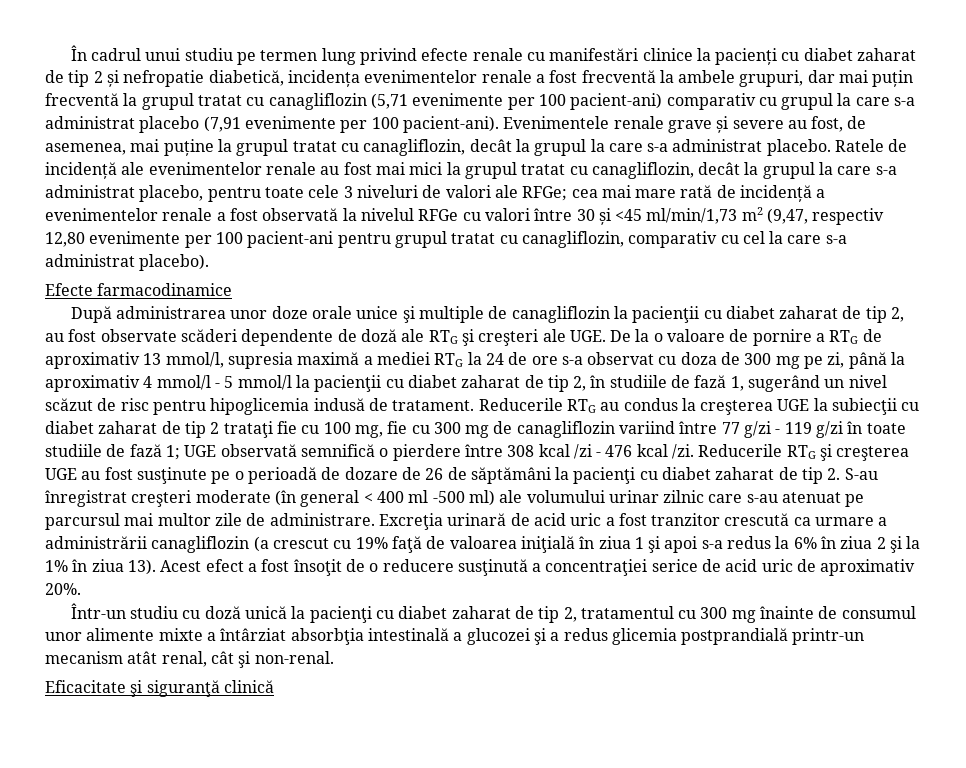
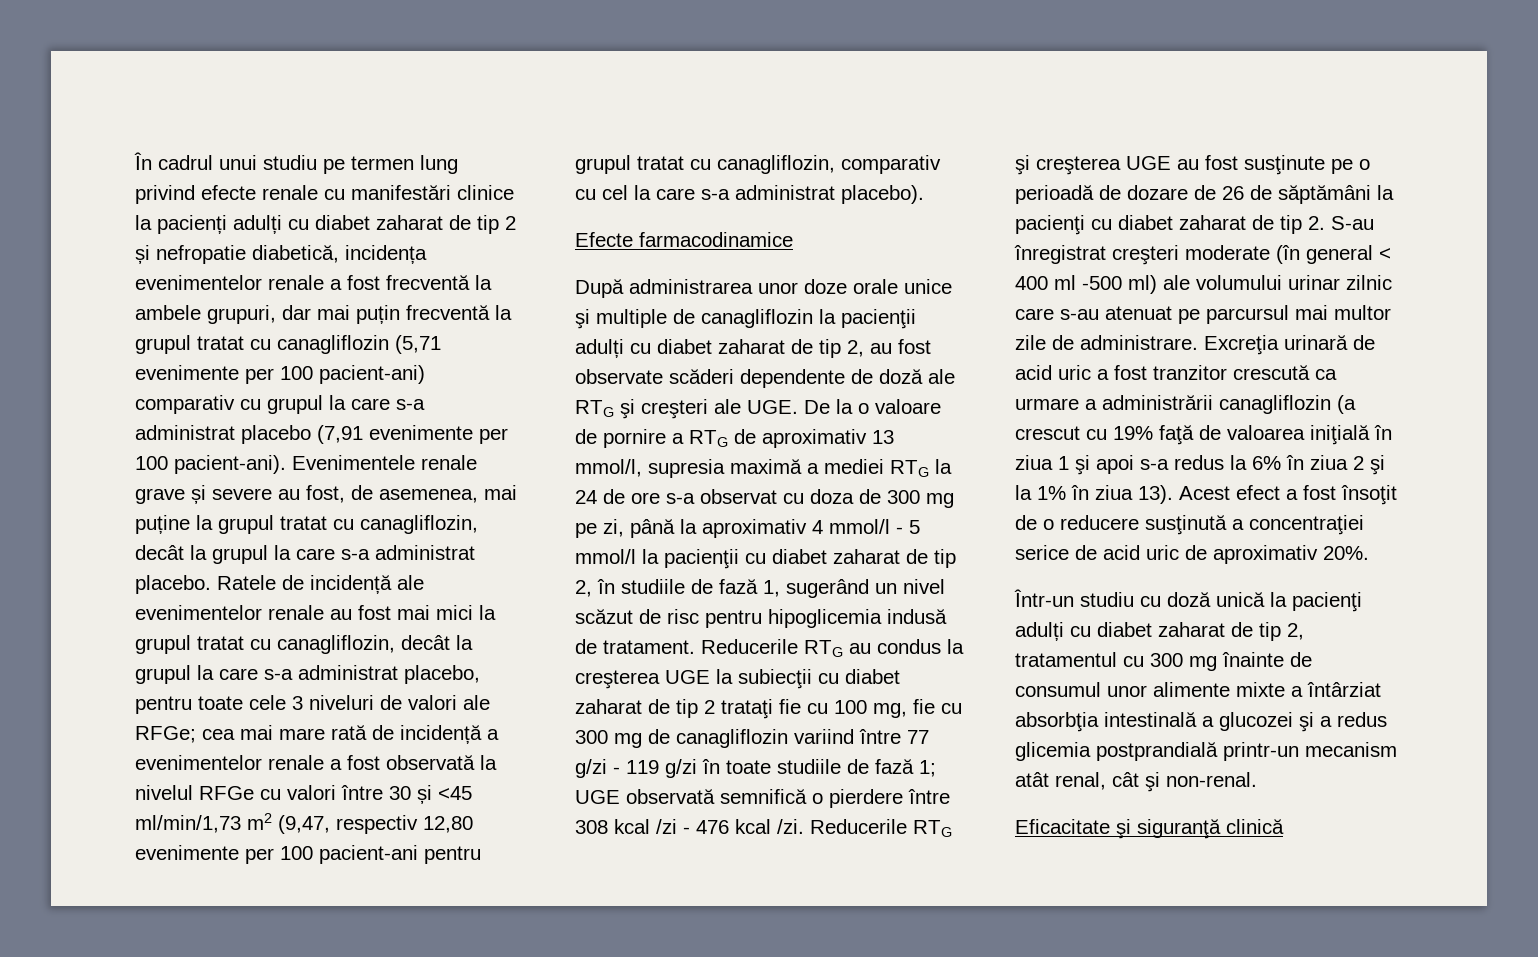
- În cadrul unui studiu pe termen lung privind efecte renale cu manifestări clinice la pacienți cu diabet zaharat de tip 2 și nefropatie diabetică, incidența evenimentelor renale a fost frecventă la ambele grupuri, dar mai puțin frecventă la grupul tratat cu canagliflozin (5,71 evenimente per 100 pacient-ani) comparativ cu grupul la care s-a administrat placebo (7,91 evenimente per 100 pacient-ani).
+ În cadrul unui studiu pe termen lung privind efecte renale cu manifestări clinice la pacienți adulți cu diabet zaharat de tip 2 și nefropatie diabetică, incidența evenimentelor renale a fost frecventă la ambele grupuri, dar mai puțin frecventă la grupul tratat cu canagliflozin (5,71 evenimente per 100 pacient-ani) comparativ cu grupul la care s-a administrat placebo (7,91 evenimente per 100 pacient-ani).
- După administrarea unor doze orale unice şi multiple de canagliflozin la pacienţii cu diabet zaharat de tip 2, au fost observate scăderi dependente de doză ale RTG şi creşteri ale UGE. De la o valoare de pornire a RTG de aproximativ 13 mmol/l, supresia maximă a mediei RTG la 24 de ore s-a observat cu doza de 300 mg pe zi, până la aproximativ 4 mmol/l - 5 mmol/l la pacienţii cu diabet zaharat de tip 2, în studiile de fază 1, sugerând un nivel scăzut de risc pentru hipoglicemia indusă de tratament.
+ După administrarea unor doze orale unice şi multiple de canagliflozin la pacienţii adulți cu diabet zaharat de tip 2, au fost observate scăderi dependente de doză ale RTG şi creşteri ale UGE. De la o valoare de pornire a RTG de aproximativ 13 mmol/l, supresia maximă a mediei RTG la 24 de ore s-a observat cu doza de 300 mg pe zi, până la aproximativ 4 mmol/l - 5 mmol/l la pacienţii cu diabet zaharat de tip 2, în studiile de fază 1, sugerând un nivel scăzut de risc pentru hipoglicemia indusă de tratament.
- Într-un studiu cu doză unică la pacienţi cu diabet zaharat de tip 2, tratamentul cu 300 mg înainte de consumul unor alimente mixte a întârziat absorbţia intestinală a glucozei şi a redus glicemia postprandială printr-un mecanism atât renal, cât şi non-renal.
+ Într-un studiu cu doză unică la pacienţi adulți cu diabet zaharat de tip 2, tratamentul cu 300 mg înainte de consumul unor alimente mixte a întârziat absorbţia intestinală a glucozei şi a redus glicemia postprandială printr-un mecanism atât renal, cât şi non-renal.

